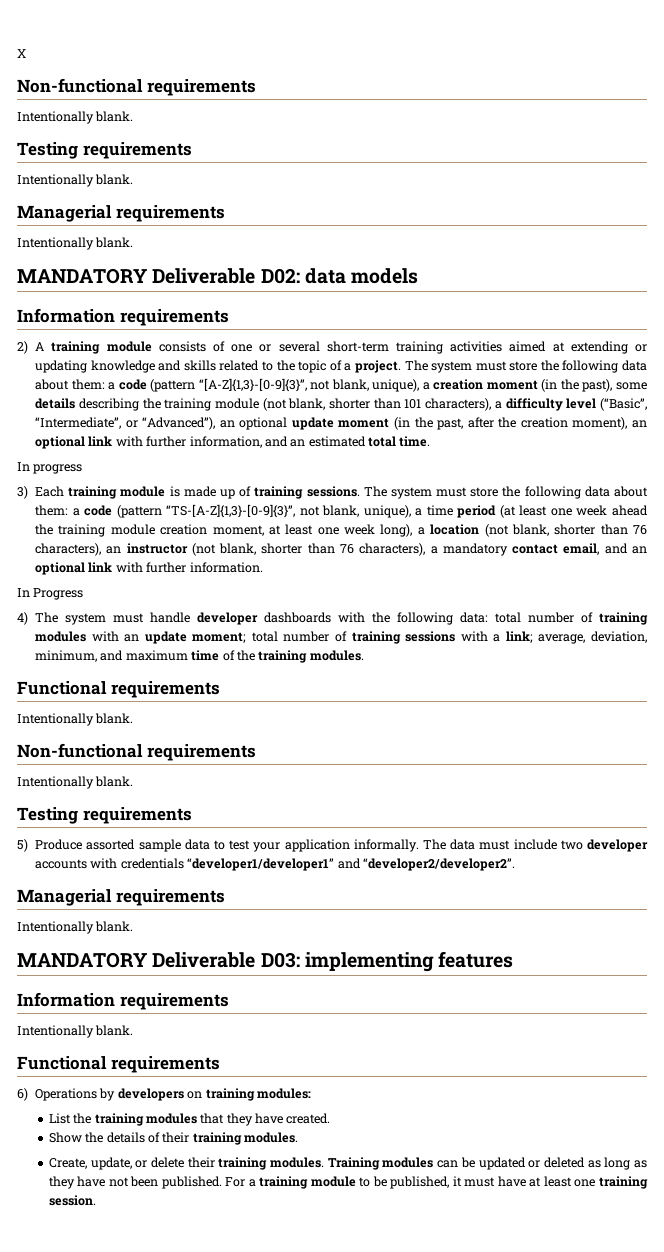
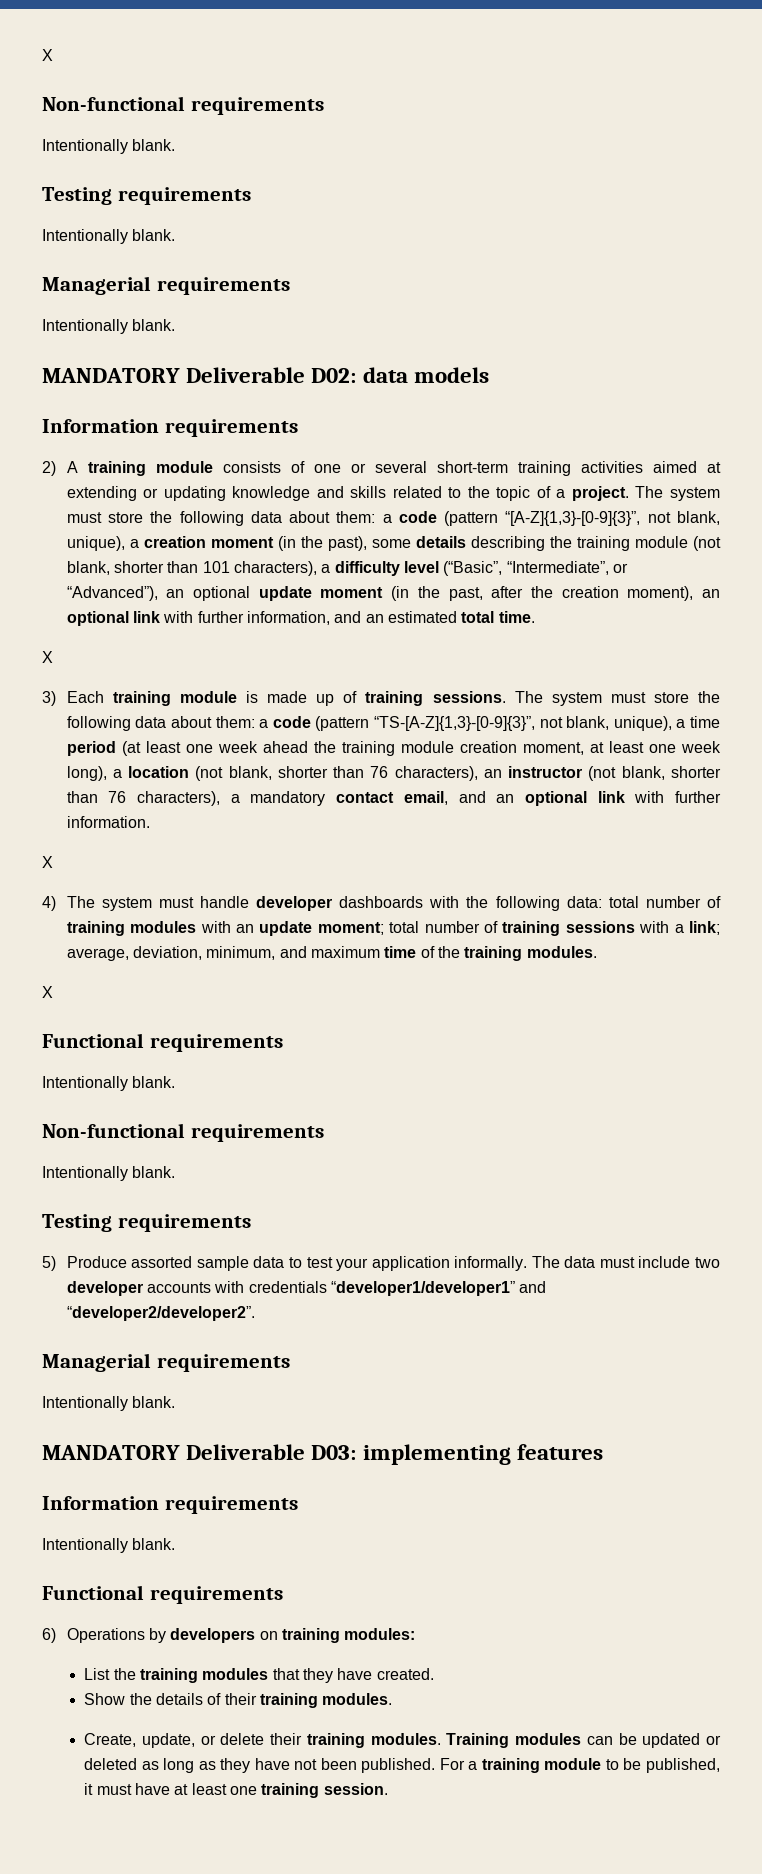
  a code (pattern “[A-Z]{1,3}-[0-9]{3}”, not blank, unique), a creation moment (in the past), some details describing the training module (not blank, shorter than 101 characters), a difficulty level (“Basic”, “Intermediate”, or “Advanced”), an optional update moment (in the past, after the creation moment), an optional link with further information, and an estimated total time.
- In progress
+ X
  a code (pattern “TS-[A-Z]{1,3}-[0-9]{3}”, not blank, unique), a time period (at least one week ahead the training module creation moment, at least one week long), a location (not blank, shorter than 76 characters), an instructor (not blank, shorter than 76 characters), a mandatory contact email, and an optional link with further information.
- In Progress
+ X
  4) The system must handle developer dashboards with the following data: total number of training modules with an update moment; total number of training sessions with a link; average, deviation, minimum, and maximum time of the training modules.
+ X

